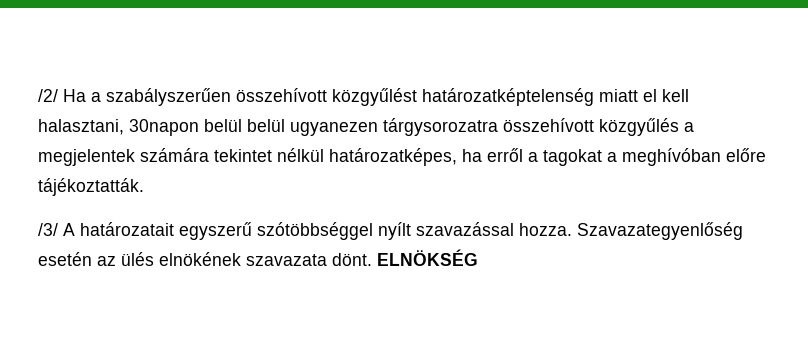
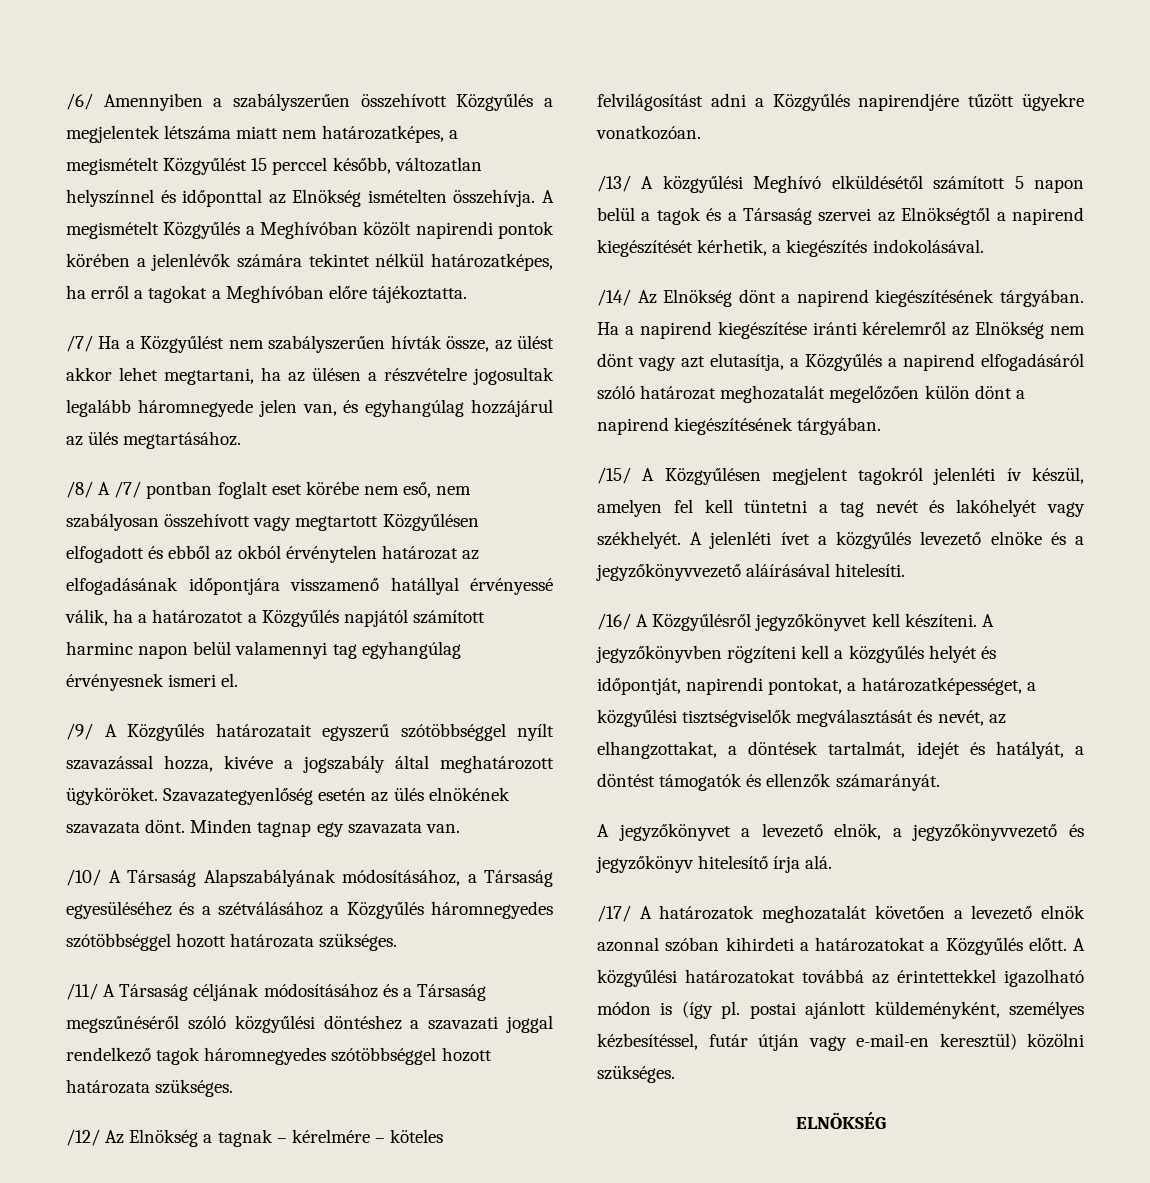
- /2/ Ha a szabályszerűen összehívott közgyűlést határozatképtelenség miatt el kell halasztani, 30napon belül belül ugyanezen tárgysorozatra összehívott közgyűlés a megjelentek számára tekintet nélkül határozatképes, ha erről a tagokat a meghívóban előre tájékoztatták.
- /3/ A határozatait egyszerű szótöbbséggel nyílt szavazással hozza.
+ /6/ Amennyiben a szabályszerűen összehívott Közgyűlés a megjelentek létszáma miatt nem határozatképes, a megismételt Közgyűlést 15 perccel később, változatlan helyszínnel és időponttal az Elnökség ismételten összehívja. A megismételt Közgyűlés a Meghívóban közölt napirendi pontok körében a jelenlévők számára tekintet nélkül határozatképes, ha erről a tagokat a Meghívóban előre tájékoztatta.
+ /7/ Ha a Közgyűlést nem szabályszerűen hívták össze, az ülést akkor lehet megtartani, ha az ülésen a részvételre jogosultak legalább háromnegyede jelen van, és egyhangúlag hozzájárul az ülés megtartásához.
+ /8/ A /7/ pontban foglalt eset körébe nem eső, nem szabályosan összehívott vagy megtartott Közgyűlésen elfogadott és ebből az okból érvénytelen határozat az elfogadásának időpontjára visszamenő hatállyal érvényessé válik, ha a határozatot a Közgyűlés napjától számított harminc napon belül valamennyi tag egyhangúlag érvényesnek ismeri el.
+ /9/ A Közgyűlés határozatait egyszerű szótöbbséggel nyílt szavazással hozza, kivéve a jogszabály által meghatározott ügyköröket.
- Szavazategyenlőség esetén az ülés elnökének szavazata dönt. ELNÖKSÉG
+ Szavazategyenlőség esetén az ülés elnökének szavazata dönt. Minden tagnap egy szavazata van.
+ /10/ A Társaság Alapszabályának módosításához, a Társaság egyesüléséhez és a szétválásához a Közgyűlés háromnegyedes szótöbbséggel hozott határozata szükséges.
+ /11/ A Társaság céljának módosításához és a Társaság megszűnéséről szóló közgyűlési döntéshez a szavazati joggal rendelkező tagok háromnegyedes szótöbbséggel hozott határozata szükséges.
+ /12/ Az Elnökség a tagnak – kérelmére – köteles felvilágosítást adni a Közgyűlés napirendjére tűzött ügyekre vonatkozóan.
+ /13/ A közgyűlési Meghívó elküldésétől számított 5 napon belül a tagok és a Társaság szervei az Elnökségtől a napirend kiegészítését kérhetik, a kiegészítés indokolásával.
+ /14/ Az Elnökség dönt a napirend kiegészítésének tárgyában. Ha a napirend kiegészítése iránti kérelemről az Elnökség nem dönt vagy azt elutasítja, a Közgyűlés a napirend elfogadásáról szóló határozat meghozatalát megelőzően külön dönt a napirend kiegészítésének tárgyában.
+ /15/ A Közgyűlésen megjelent tagokról jelenléti ív készül, amelyen fel kell tüntetni a tag nevét és lakóhelyét vagy székhelyét. A jelenléti ívet a közgyűlés levezető elnöke és a jegyzőkönyvvezető aláírásával hitelesíti.
+ /16/ A Közgyűlésről jegyzőkönyvet kell készíteni. A jegyzőkönyvben rögzíteni kell a közgyűlés helyét és időpontját, napirendi pontokat, a határozatképességet, a közgyűlési tisztségviselők megválasztását és nevét, az elhangzottakat, a döntések tartalmát, idejét és hatályát, a döntést támogatók és ellenzők számarányát.
+ A jegyzőkönyvet a levezető elnök, a jegyzőkönyvvezető és jegyzőkönyv hitelesítő írja alá.
+ /17/ A határozatok meghozatalát követően a levezető elnök azonnal szóban kihirdeti a határozatokat a Közgyűlés előtt. A közgyűlési határozatokat továbbá az érintettekkel igazolható módon is (így pl. postai ajánlott küldeményként, személyes kézbesítéssel, futár útján vagy e-mail-en keresztül) közölni szükséges.
+ ELNÖKSÉG

